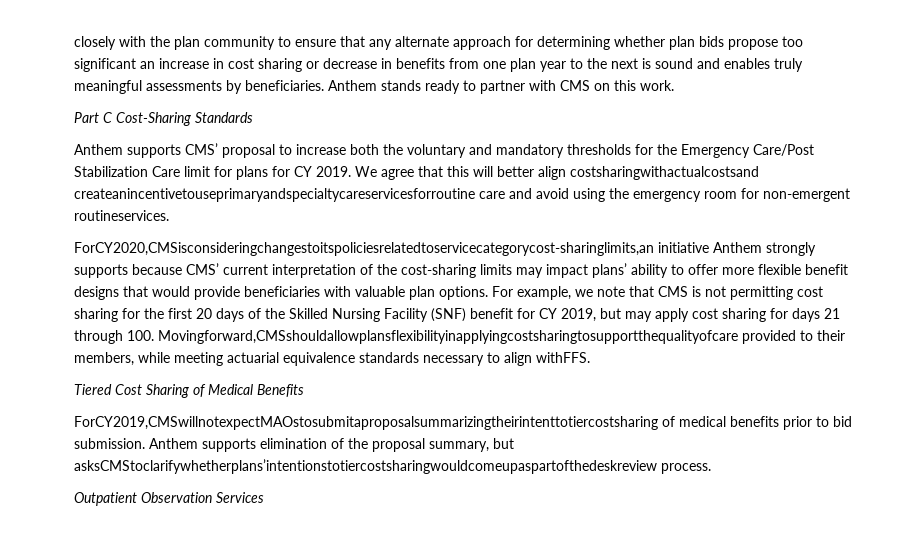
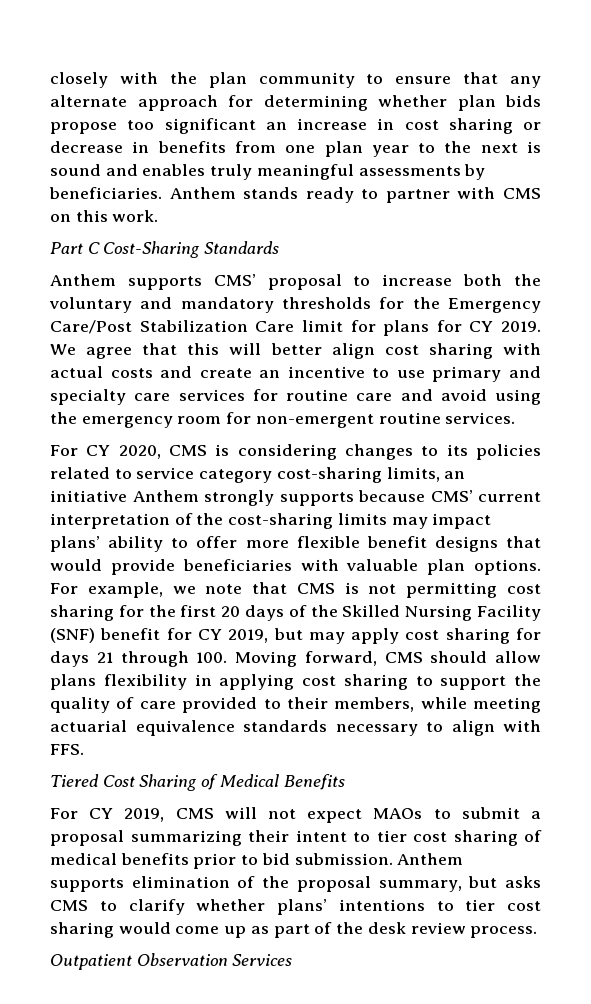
- We agree that this will better align costsharingwithactualcostsand createanincentivetouseprimaryandspecialtycareservicesforroutine care and avoid using the emergency room for non-emergent routineservices.
- ForCY2020,CMSisconsideringchangestoitspoliciesrelatedtoservicecategorycost-sharinglimits,an initiative Anthem strongly supports because CMS’ current interpretation of the cost-sharing limits may impact plans’ ability to offer more flexible benefit designs that would provide beneficiaries with valuable plan options.
+ We agree that this will better align cost sharing with actual costs and create an incentive to use primary and specialty care services for routine care and avoid using the emergency room for non-emergent routine services.
+ For CY 2020, CMS is considering changes to its policies related to service category cost-sharing limits, an initiative Anthem strongly supports because CMS’ current interpretation of the cost-sharing limits may impact plans’ ability to offer more flexible benefit designs that would provide beneficiaries with valuable plan options.
- For example, we note that CMS is not permitting cost sharing for the first 20 days of the Skilled Nursing Facility (SNF) benefit for CY 2019, but may apply cost sharing for days 21 through 100. Movingforward,CMSshouldallowplansflexibilityinapplyingcostsharingtosupportthequalityofcare provided to their members, while meeting actuarial equivalence standards necessary to align withFFS.
+ For example, we note that CMS is not permitting cost sharing for the first 20 days of the Skilled Nursing Facility (SNF) benefit for CY 2019, but may apply cost sharing for days 21 through 100. Moving forward, CMS should allow plans flexibility in applying cost sharing to support the quality of care provided to their members, while meeting actuarial equivalence standards necessary to align with FFS.
- ForCY2019,CMSwillnotexpectMAOstosubmitaproposalsummarizingtheirintenttotiercostsharing of medical benefits prior to bid submission.
+ For CY 2019, CMS will not expect MAOs to submit a proposal summarizing their intent to tier cost sharing of medical benefits prior to bid submission.
- Anthem supports elimination of the proposal summary, but asksCMStoclarifywhetherplans’intentionstotiercostsharingwouldcomeupaspartofthedeskreview process.
+ Anthem supports elimination of the proposal summary, but asks CMS to clarify whether plans’ intentions to tier cost sharing would come up as part of the desk review process.

